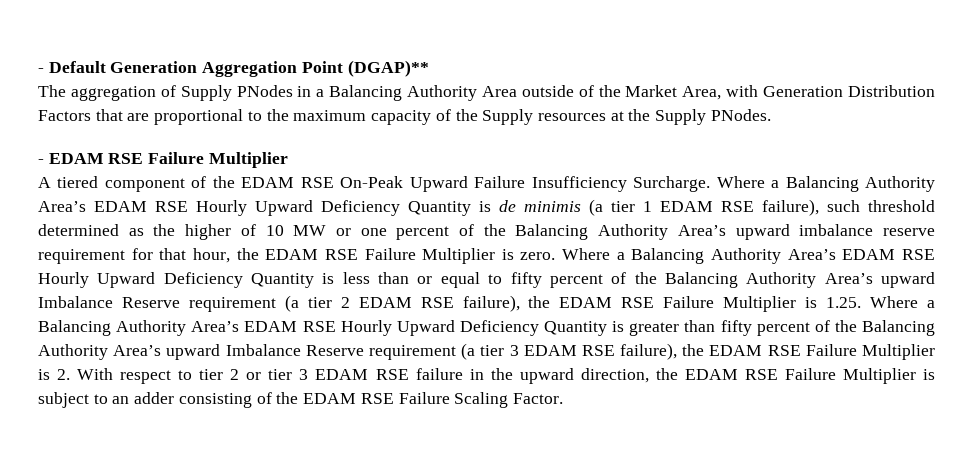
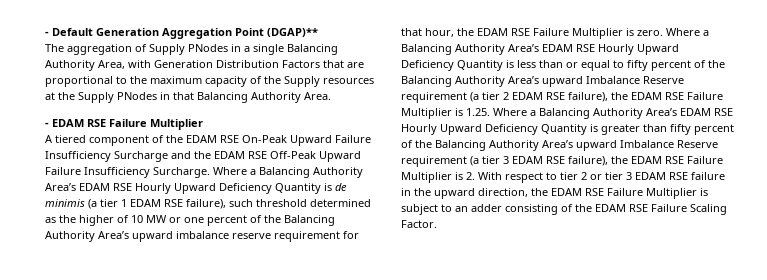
- The aggregation of Supply PNodes in a Balancing Authority Area outside of the Market Area, with Generation Distribution Factors that are proportional to the maximum capacity of the Supply resources at the Supply PNodes.
+ The aggregation of Supply PNodes in a single Balancing Authority Area, with Generation Distribution Factors that are proportional to the maximum capacity of the Supply resources at the Supply PNodes in that Balancing Authority Area.
- A tiered component of the EDAM RSE On-Peak Upward Failure Insufficiency Surcharge.
+ A tiered component of the EDAM RSE On-Peak Upward Failure Insufficiency Surcharge and the EDAM RSE Off-Peak Upward Failure Insufficiency Surcharge.

